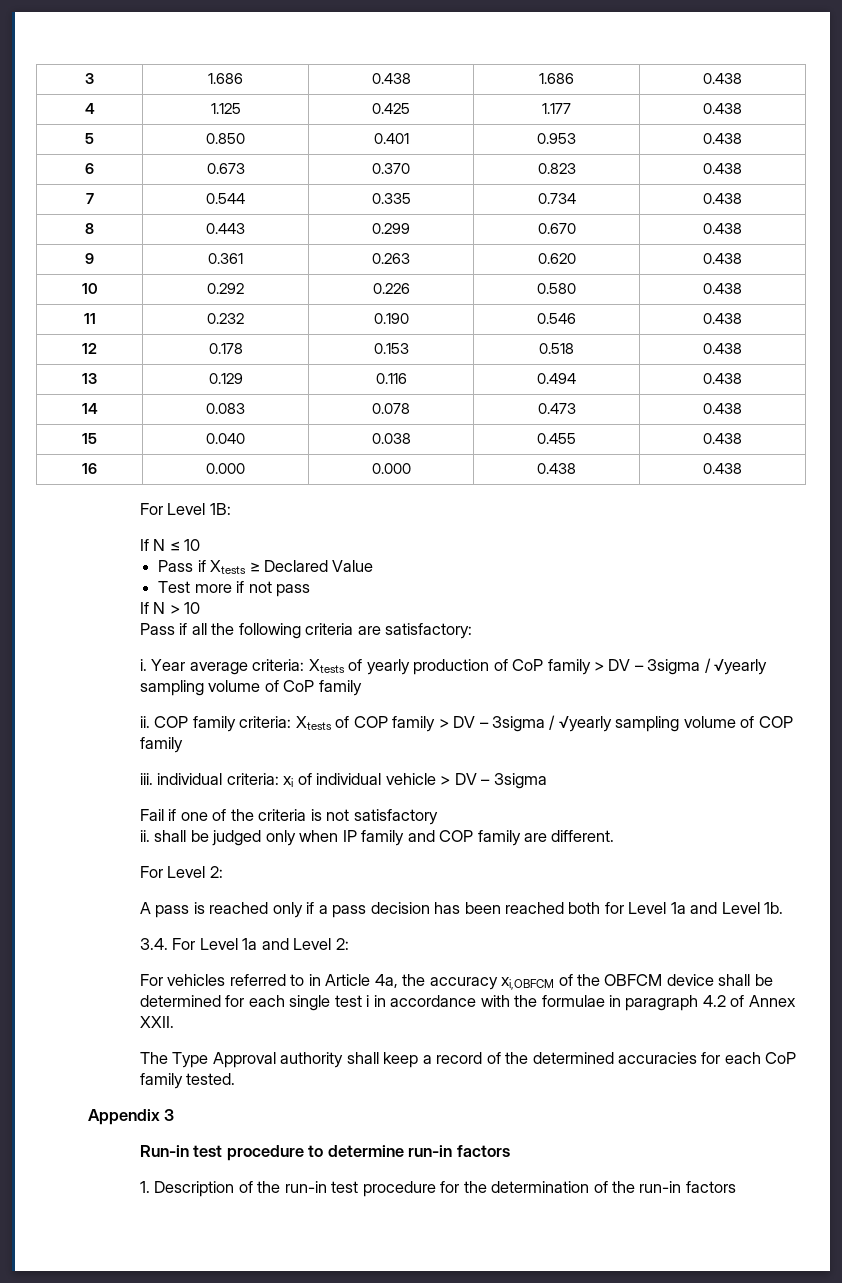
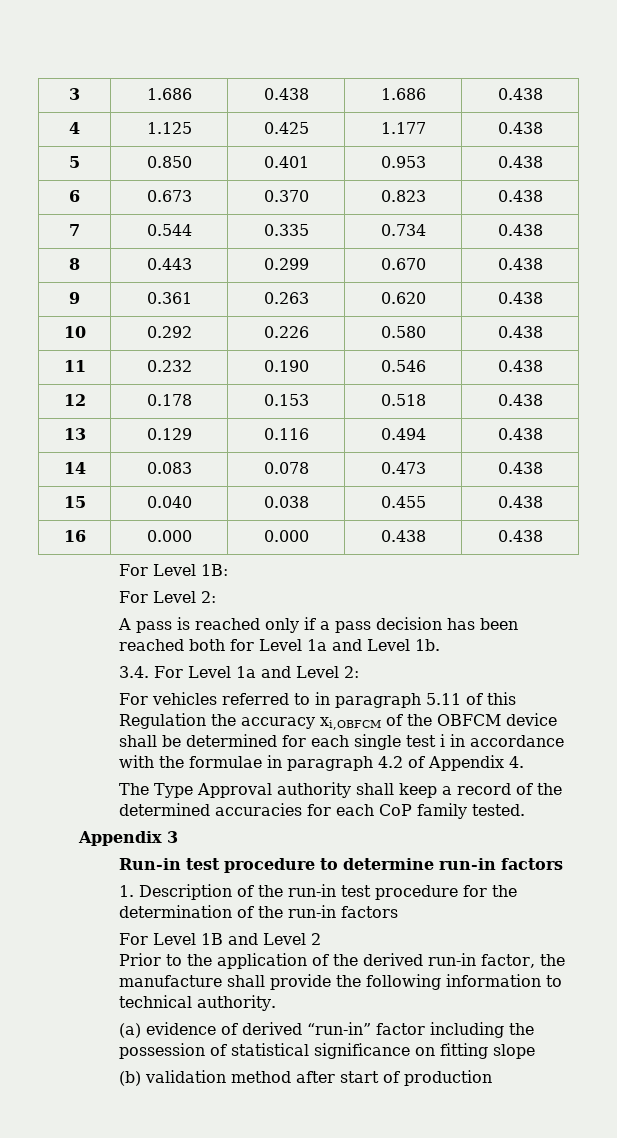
- If N ≤ 10
- Pass if Xtests ≥ Declared Value
- Test more if not pass
- If N > 10
- Pass if all the following criteria are satisfactory:
- i. Year average criteria: Xtests of yearly production of CoP family > DV – 3sigma / √yearly sampling volume of CoP family
- ii. COP family criteria: Xtests of COP family > DV – 3sigma / √yearly sampling volume of COP family
- iii. individual criteria: xi of individual vehicle > DV – 3sigma
- Fail if one of the criteria is not satisfactory
- ii. shall be judged only when IP family and COP family are different.
- For vehicles referred to in Article 4a, the accuracy xi,OBFCM of the OBFCM device shall be determined for each single test i in accordance with the formulae in paragraph 4.2 of Annex XXII.
+ For vehicles referred to in paragraph 5.11 of this Regulation the accuracy xi,OBFCM of the OBFCM device shall be determined for each single test i in accordance with the formulae in paragraph 4.2 of Appendix 4.
+ For Level 1B and Level 2
+ Prior to the application of the derived run-in factor, the manufacture shall provide the following information to technical authority.
+ (a) evidence of derived “run-in” factor including the possession of statistical significance on fitting slope
+ (b) validation method after start of production

